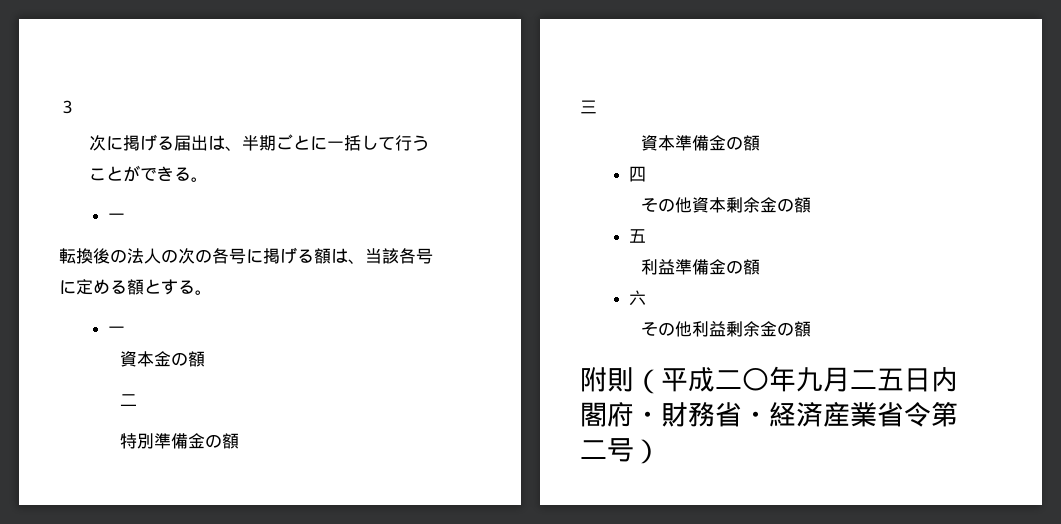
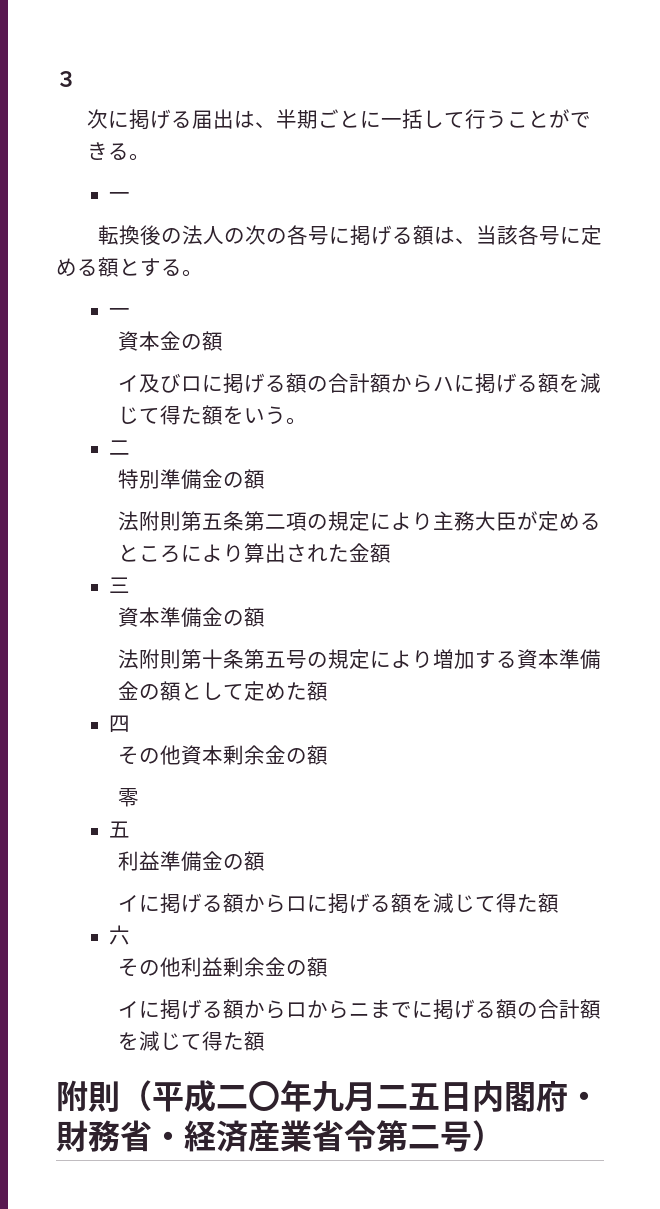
  資本金の額
+ イ及びロに掲げる額の合計額からハに掲げる額を減じて得た額をいう。
  二
  特別準備金の額
+ 法附則第五条第二項の規定により主務大臣が定めるところにより算出された金額
  三
  資本準備金の額
+ 法附則第十条第五号の規定により増加する資本準備金の額として定めた額
+ 零
+ イに掲げる額からロに掲げる額を減じて得た額
+ イに掲げる額からロからニまでに掲げる額の合計額を減じて得た額

